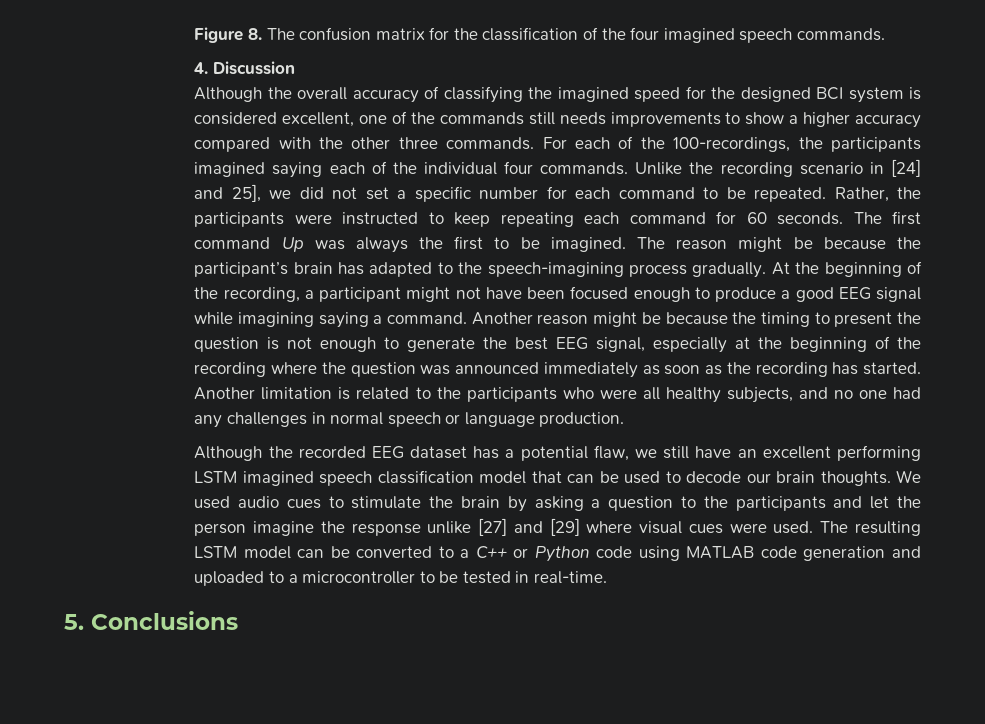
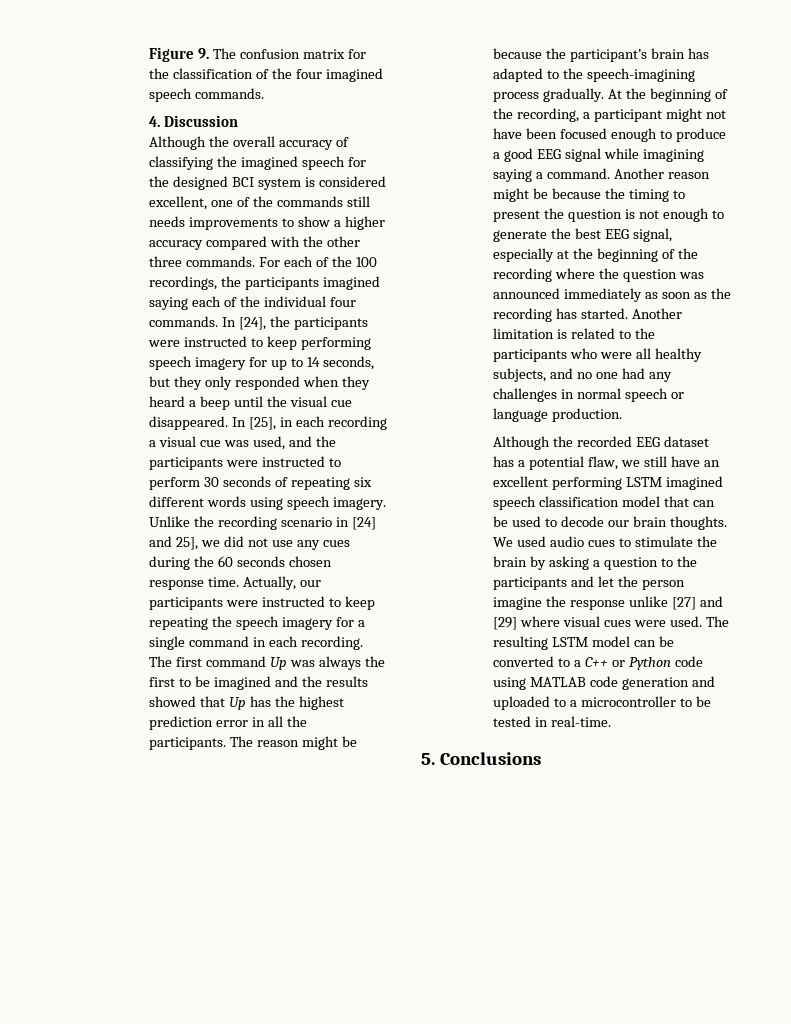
- Figure 8. The confusion matrix for the classification of the four imagined speech commands.
+ Figure 9. The confusion matrix for the classification of the four imagined speech commands.
- Although the overall accuracy of classifying the imagined speed for the designed BCI system is considered excellent, one of the commands still needs improvements to show a higher accuracy compared with the other three commands.
+ Although the overall accuracy of classifying the imagined speech for the designed BCI system is considered excellent, one of the commands still needs improvements to show a higher accuracy compared with the other three commands.
- For each of the 100-recordings, the participants imagined saying each of the individual four commands.
+ For each of the 100 recordings, the participants imagined saying each of the individual four commands.
+ In [24], the participants were instructed to keep performing speech imagery for up to 14 seconds, but they only responded when they heard a beep until the visual cue disappeared. In [25], in each recording a visual cue was used, and the participants were instructed to perform 30 seconds of repeating six different words using speech imagery.
- Unlike the recording scenario in [24] and 25], we did not set a specific number for each command to be repeated. Rather, the participants were instructed to keep repeating each command for 60 seconds.
+ Unlike the recording scenario in [24] and 25], we did not use any cues during the 60 seconds chosen response time. Actually, our participants were instructed to keep repeating the speech imagery for a single command in each recording.
- The first command Up was always the first to be imagined.
+ The first command Up was always the first to be imagined and the results showed that Up has the highest prediction error in all the participants.

